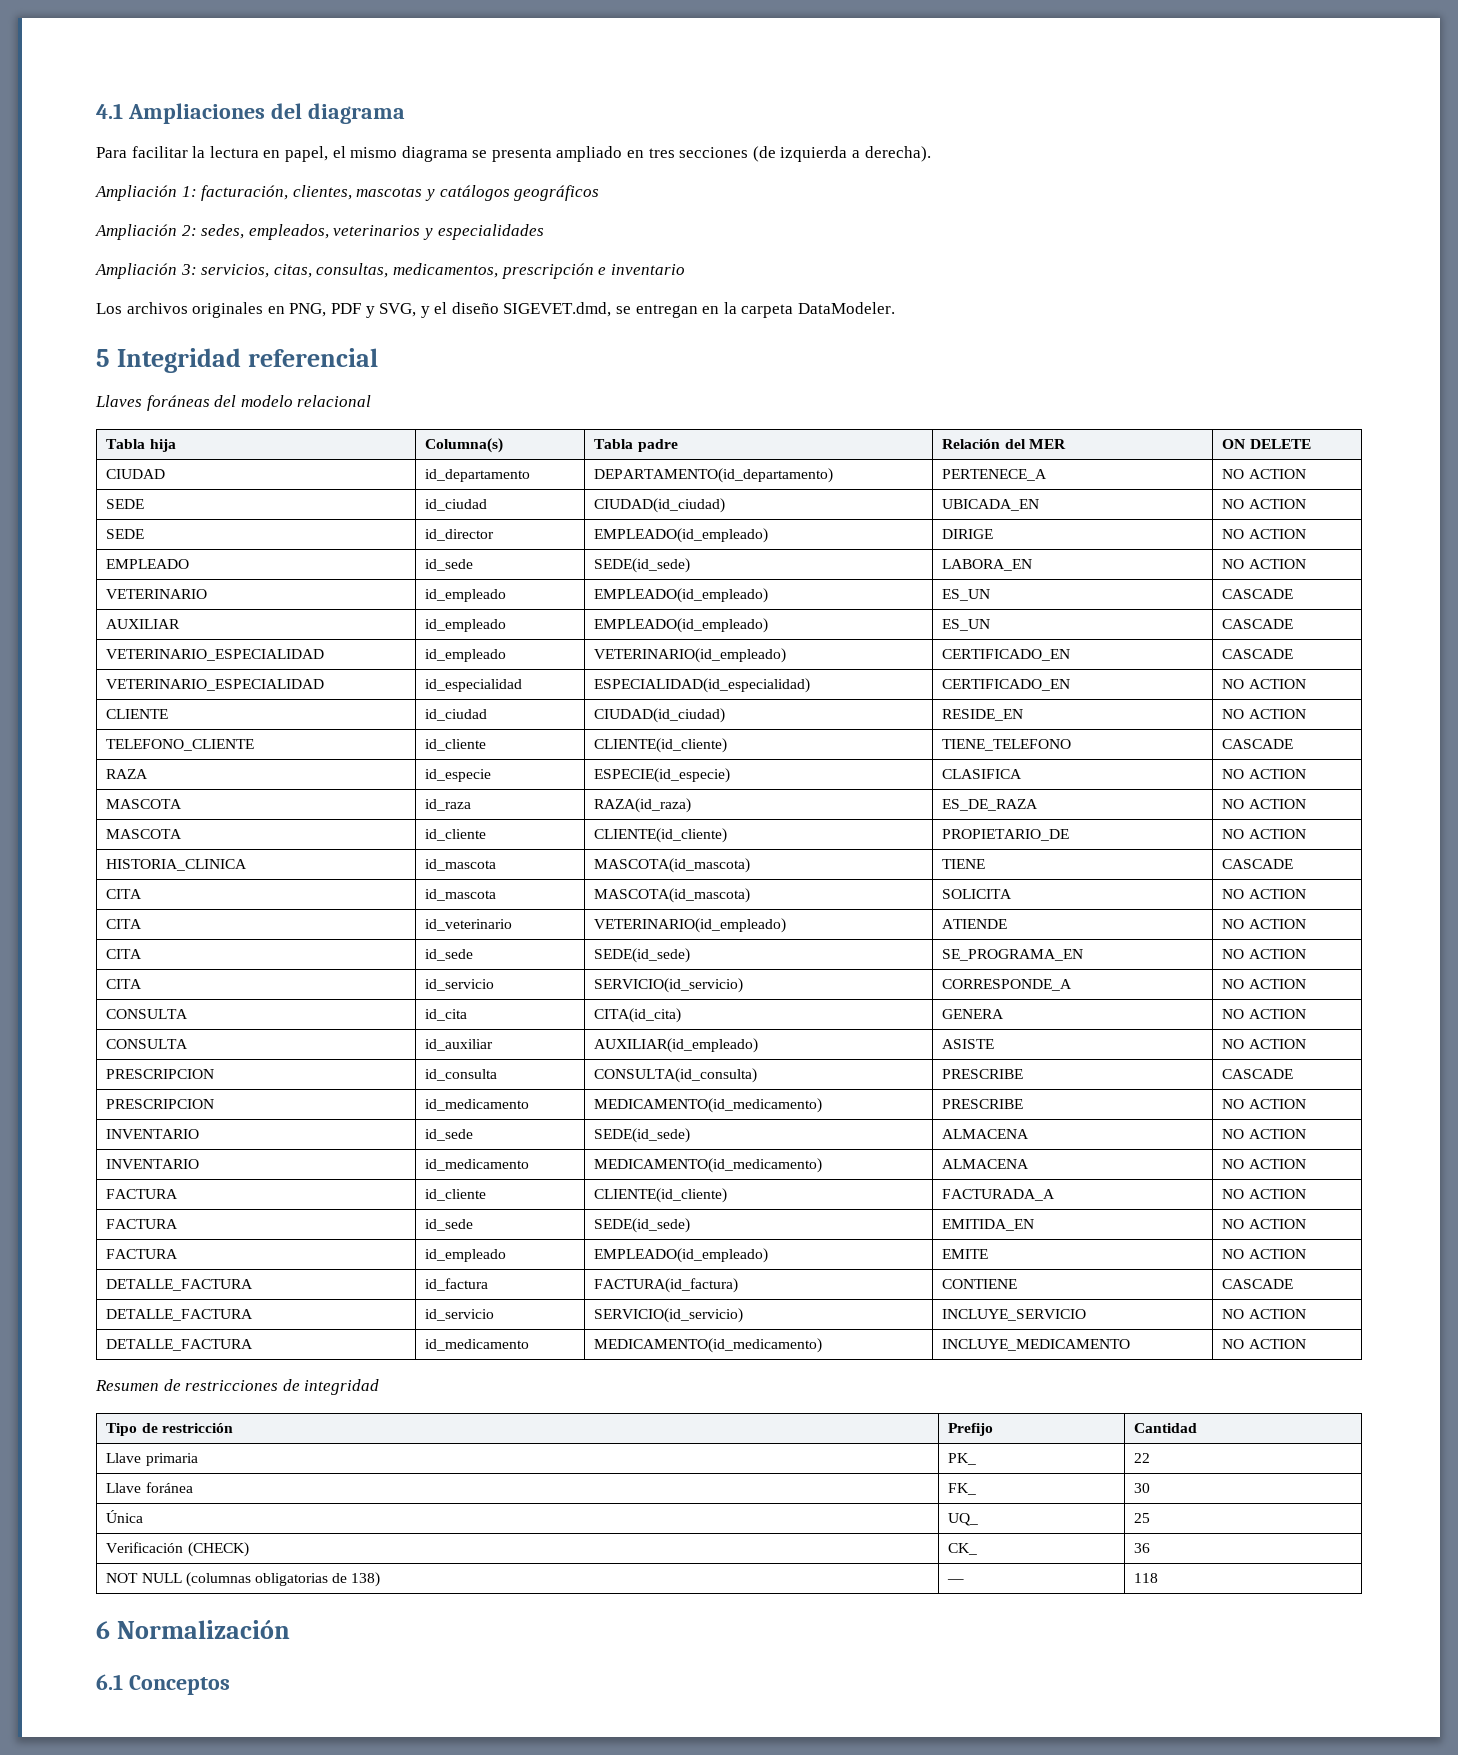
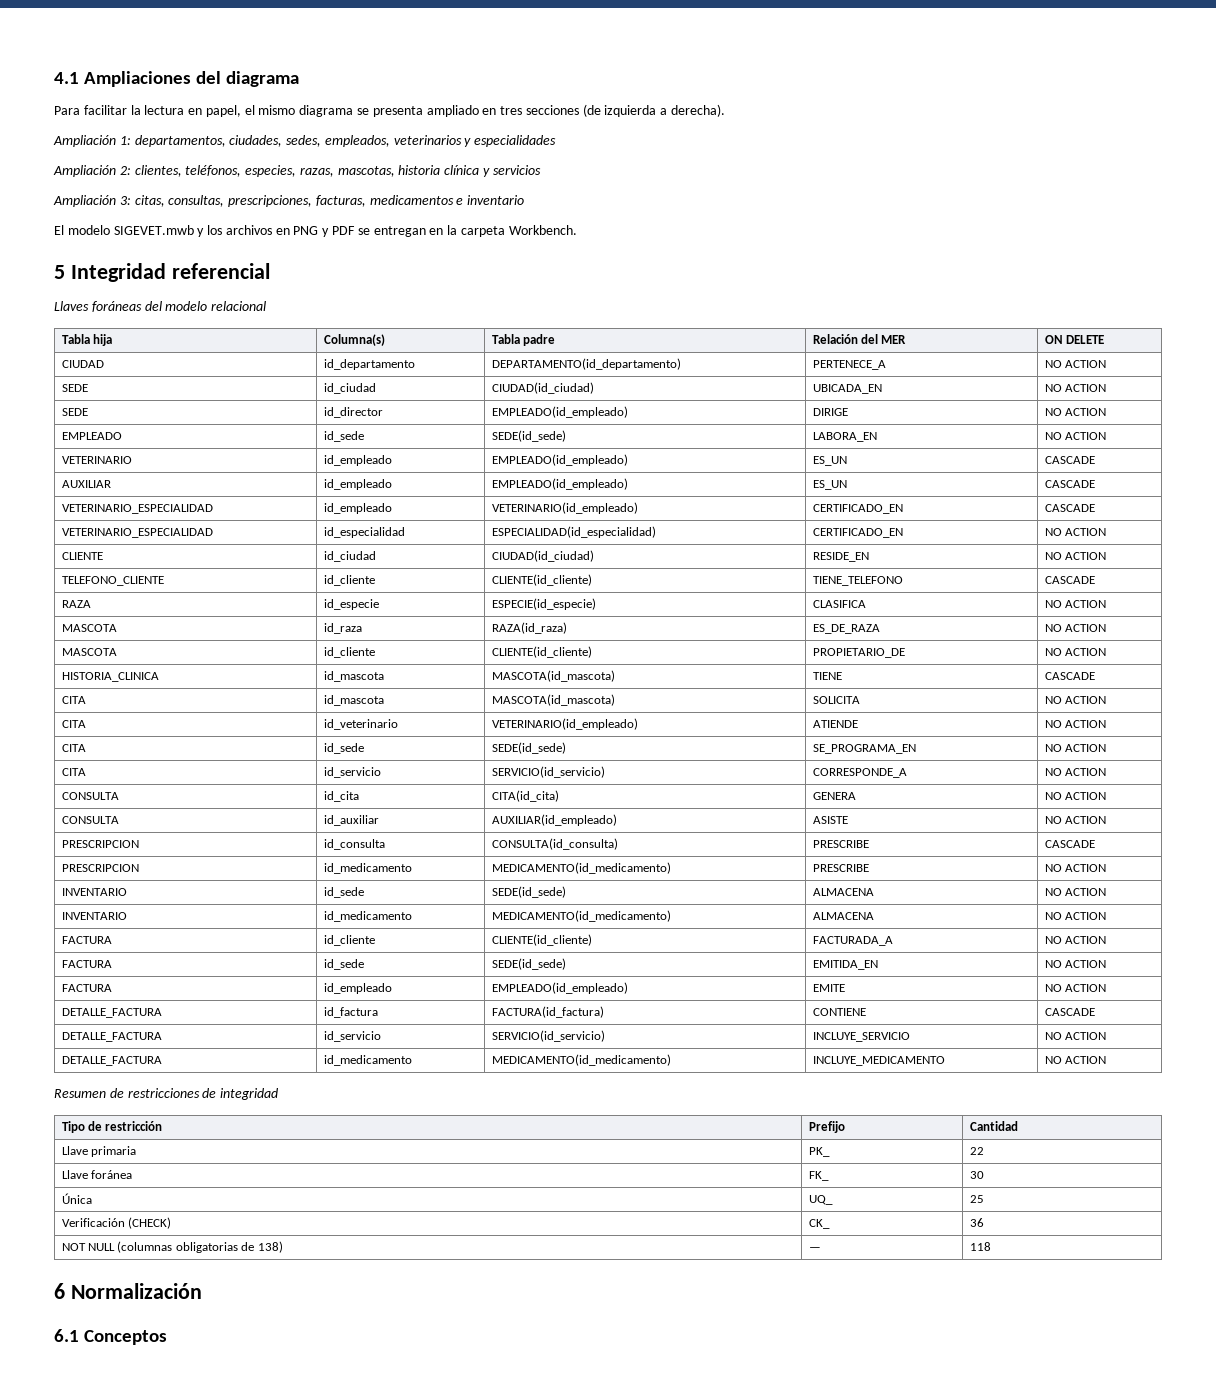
- Ampliación 1: facturación, clientes, mascotas y catálogos geográficos
- Ampliación 2: sedes, empleados, veterinarios y especialidades
+ Ampliación 1: departamentos, ciudades, sedes, empleados, veterinarios y especialidades
+ Ampliación 2: clientes, teléfonos, especies, razas, mascotas, historia clínica y servicios
- Ampliación 3: servicios, citas, consultas, medicamentos, prescripción e inventario
+ Ampliación 3: citas, consultas, prescripciones, facturas, medicamentos e inventario
- Los archivos originales en PNG, PDF y SVG, y el diseño SIGEVET.dmd, se entregan en la carpeta DataModeler.
+ El modelo SIGEVET.mwb y los archivos en PNG y PDF se entregan en la carpeta Workbench.

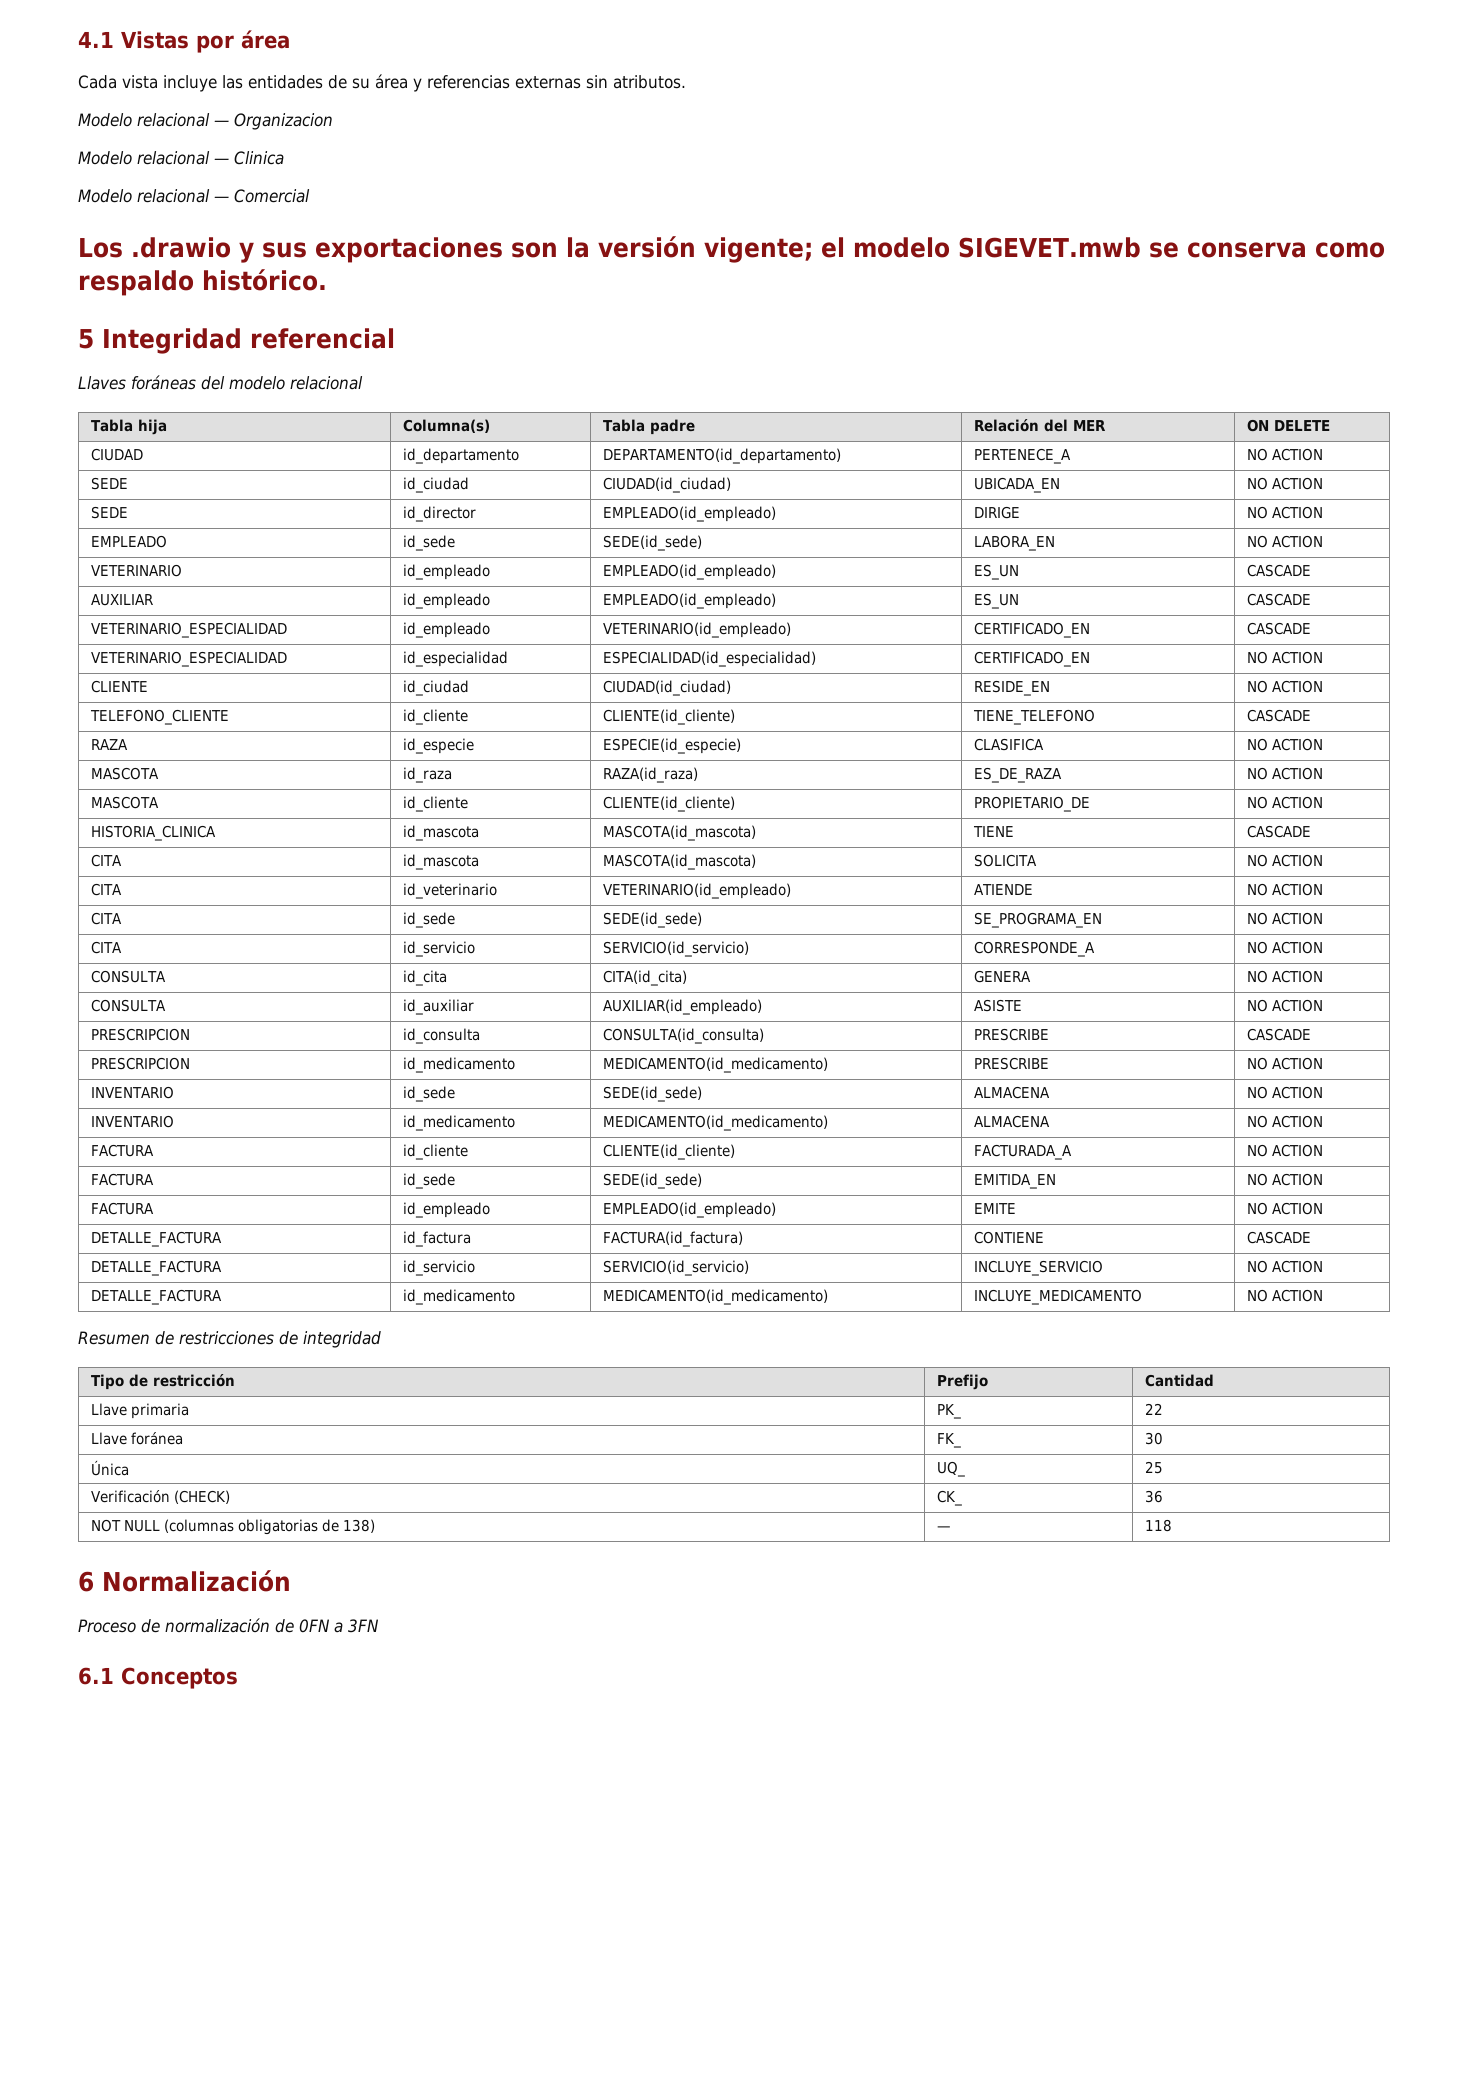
- 4.1 Ampliaciones del diagrama
- Para facilitar la lectura en papel, el mismo diagrama se presenta ampliado en tres secciones (de izquierda a derecha).
- Ampliación 1: departamentos, ciudades, sedes, empleados, veterinarios y especialidades
- Ampliación 2: clientes, teléfonos, especies, razas, mascotas, historia clínica y servicios
- Ampliación 3: citas, consultas, prescripciones, facturas, medicamentos e inventario
- El modelo SIGEVET.mwb y los archivos en PNG y PDF se entregan en la carpeta Workbench.
+ 4.1 Vistas por área
+ Cada vista incluye las entidades de su área y referencias externas sin atributos.
+ Modelo relacional — Organizacion
+ Modelo relacional — Clinica
+ Modelo relacional — Comercial
+ Los .drawio y sus exportaciones son la versión vigente; el modelo SIGEVET.mwb se conserva como respaldo histórico.
+ Proceso de normalización de 0FN a 3FN

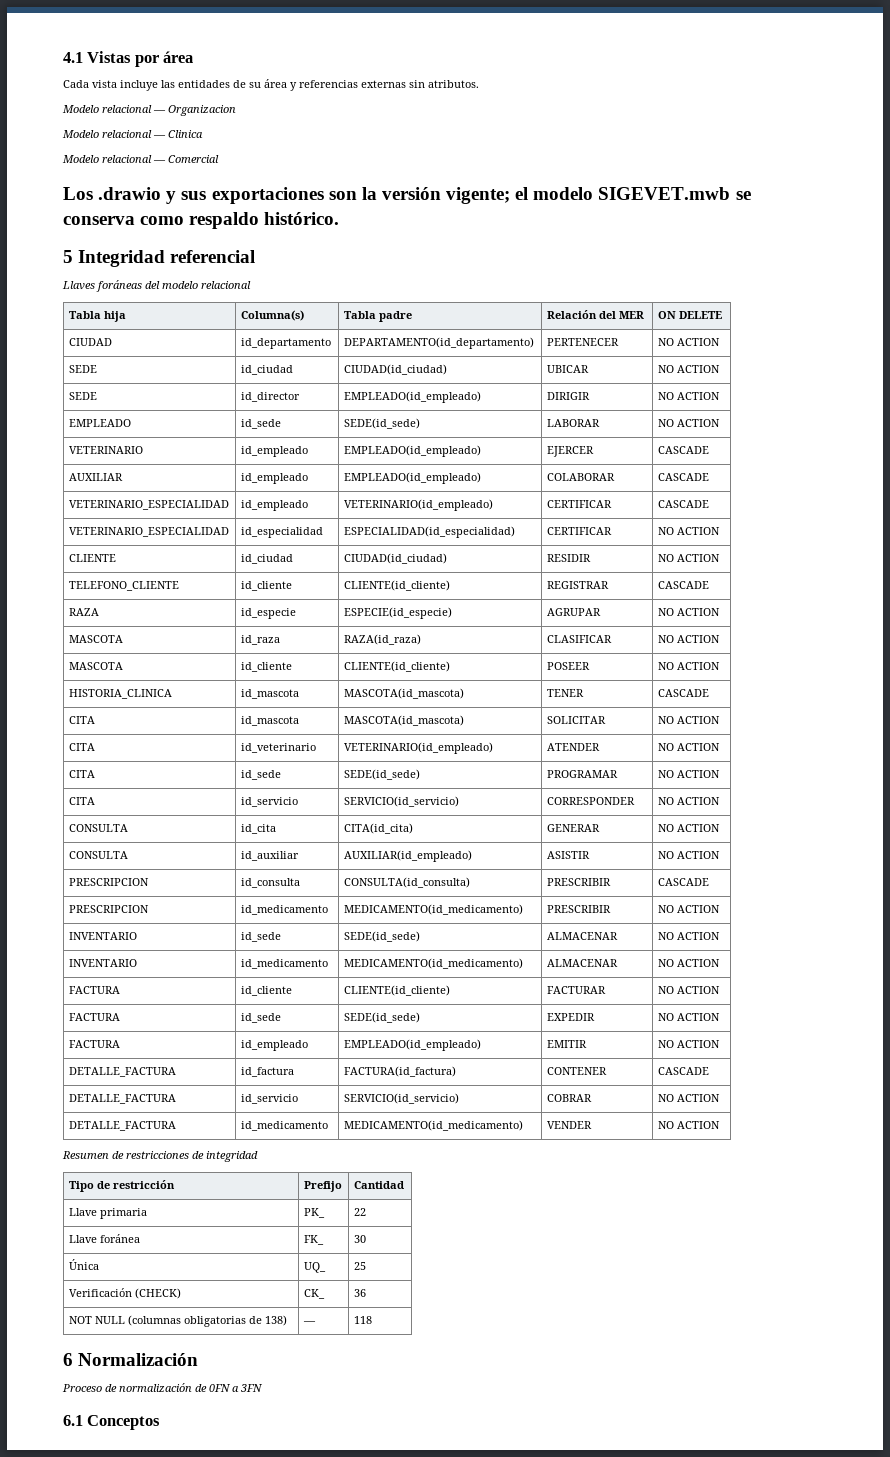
- CIUDAD | id_departamento | DEPARTAMENTO(id_departamento) | PERTENECE_A | NO ACTION
+ CIUDAD | id_departamento | DEPARTAMENTO(id_departamento) | PERTENECER | NO ACTION
- SEDE | id_ciudad | CIUDAD(id_ciudad) | UBICADA_EN | NO ACTION
+ SEDE | id_ciudad | CIUDAD(id_ciudad) | UBICAR | NO ACTION
- SEDE | id_director | EMPLEADO(id_empleado) | DIRIGE | NO ACTION
+ SEDE | id_director | EMPLEADO(id_empleado) | DIRIGIR | NO ACTION
- EMPLEADO | id_sede | SEDE(id_sede) | LABORA_EN | NO ACTION
+ EMPLEADO | id_sede | SEDE(id_sede) | LABORAR | NO ACTION
- VETERINARIO | id_empleado | EMPLEADO(id_empleado) | ES_UN | CASCADE
+ VETERINARIO | id_empleado | EMPLEADO(id_empleado) | EJERCER | CASCADE
- AUXILIAR | id_empleado | EMPLEADO(id_empleado) | ES_UN | CASCADE
+ AUXILIAR | id_empleado | EMPLEADO(id_empleado) | COLABORAR | CASCADE
- VETERINARIO_ESPECIALIDAD | id_empleado | VETERINARIO(id_empleado) | CERTIFICADO_EN | CASCADE
+ VETERINARIO_ESPECIALIDAD | id_empleado | VETERINARIO(id_empleado) | CERTIFICAR | CASCADE
- VETERINARIO_ESPECIALIDAD | id_especialidad | ESPECIALIDAD(id_especialidad) | CERTIFICADO_EN | NO ACTION
+ VETERINARIO_ESPECIALIDAD | id_especialidad | ESPECIALIDAD(id_especialidad) | CERTIFICAR | NO ACTION
- CLIENTE | id_ciudad | CIUDAD(id_ciudad) | RESIDE_EN | NO ACTION
+ CLIENTE | id_ciudad | CIUDAD(id_ciudad) | RESIDIR | NO ACTION
- TELEFONO_CLIENTE | id_cliente | CLIENTE(id_cliente) | TIENE_TELEFONO | CASCADE
+ TELEFONO_CLIENTE | id_cliente | CLIENTE(id_cliente) | REGISTRAR | CASCADE
- RAZA | id_especie | ESPECIE(id_especie) | CLASIFICA | NO ACTION
+ RAZA | id_especie | ESPECIE(id_especie) | AGRUPAR | NO ACTION
- MASCOTA | id_raza | RAZA(id_raza) | ES_DE_RAZA | NO ACTION
+ MASCOTA | id_raza | RAZA(id_raza) | CLASIFICAR | NO ACTION
- MASCOTA | id_cliente | CLIENTE(id_cliente) | PROPIETARIO_DE | NO ACTION
+ MASCOTA | id_cliente | CLIENTE(id_cliente) | POSEER | NO ACTION
- HISTORIA_CLINICA | id_mascota | MASCOTA(id_mascota) | TIENE | CASCADE
+ HISTORIA_CLINICA | id_mascota | MASCOTA(id_mascota) | TENER | CASCADE
- CITA | id_mascota | MASCOTA(id_mascota) | SOLICITA | NO ACTION
+ CITA | id_mascota | MASCOTA(id_mascota) | SOLICITAR | NO ACTION
- CITA | id_veterinario | VETERINARIO(id_empleado) | ATIENDE | NO ACTION
+ CITA | id_veterinario | VETERINARIO(id_empleado) | ATENDER | NO ACTION
- CITA | id_sede | SEDE(id_sede) | SE_PROGRAMA_EN | NO ACTION
+ CITA | id_sede | SEDE(id_sede) | PROGRAMAR | NO ACTION
- CITA | id_servicio | SERVICIO(id_servicio) | CORRESPONDE_A | NO ACTION
+ CITA | id_servicio | SERVICIO(id_servicio) | CORRESPONDER | NO ACTION
- CONSULTA | id_cita | CITA(id_cita) | GENERA | NO ACTION
+ CONSULTA | id_cita | CITA(id_cita) | GENERAR | NO ACTION
- CONSULTA | id_auxiliar | AUXILIAR(id_empleado) | ASISTE | NO ACTION
+ CONSULTA | id_auxiliar | AUXILIAR(id_empleado) | ASISTIR | NO ACTION
- PRESCRIPCION | id_consulta | CONSULTA(id_consulta) | PRESCRIBE | CASCADE
+ PRESCRIPCION | id_consulta | CONSULTA(id_consulta) | PRESCRIBIR | CASCADE
- PRESCRIPCION | id_medicamento | MEDICAMENTO(id_medicamento) | PRESCRIBE | NO ACTION
+ PRESCRIPCION | id_medicamento | MEDICAMENTO(id_medicamento) | PRESCRIBIR | NO ACTION
- INVENTARIO | id_sede | SEDE(id_sede) | ALMACENA | NO ACTION
+ INVENTARIO | id_sede | SEDE(id_sede) | ALMACENAR | NO ACTION
- INVENTARIO | id_medicamento | MEDICAMENTO(id_medicamento) | ALMACENA | NO ACTION
+ INVENTARIO | id_medicamento | MEDICAMENTO(id_medicamento) | ALMACENAR | NO ACTION
- FACTURA | id_cliente | CLIENTE(id_cliente) | FACTURADA_A | NO ACTION
+ FACTURA | id_cliente | CLIENTE(id_cliente) | FACTURAR | NO ACTION
- FACTURA | id_sede | SEDE(id_sede) | EMITIDA_EN | NO ACTION
+ FACTURA | id_sede | SEDE(id_sede) | EXPEDIR | NO ACTION
- FACTURA | id_empleado | EMPLEADO(id_empleado) | EMITE | NO ACTION
+ FACTURA | id_empleado | EMPLEADO(id_empleado) | EMITIR | NO ACTION
- DETALLE_FACTURA | id_factura | FACTURA(id_factura) | CONTIENE | CASCADE
+ DETALLE_FACTURA | id_factura | FACTURA(id_factura) | CONTENER | CASCADE
- DETALLE_FACTURA | id_servicio | SERVICIO(id_servicio) | INCLUYE_SERVICIO | NO ACTION
+ DETALLE_FACTURA | id_servicio | SERVICIO(id_servicio) | COBRAR | NO ACTION
- DETALLE_FACTURA | id_medicamento | MEDICAMENTO(id_medicamento) | INCLUYE_MEDICAMENTO | NO ACTION
+ DETALLE_FACTURA | id_medicamento | MEDICAMENTO(id_medicamento) | VENDER | NO ACTION

